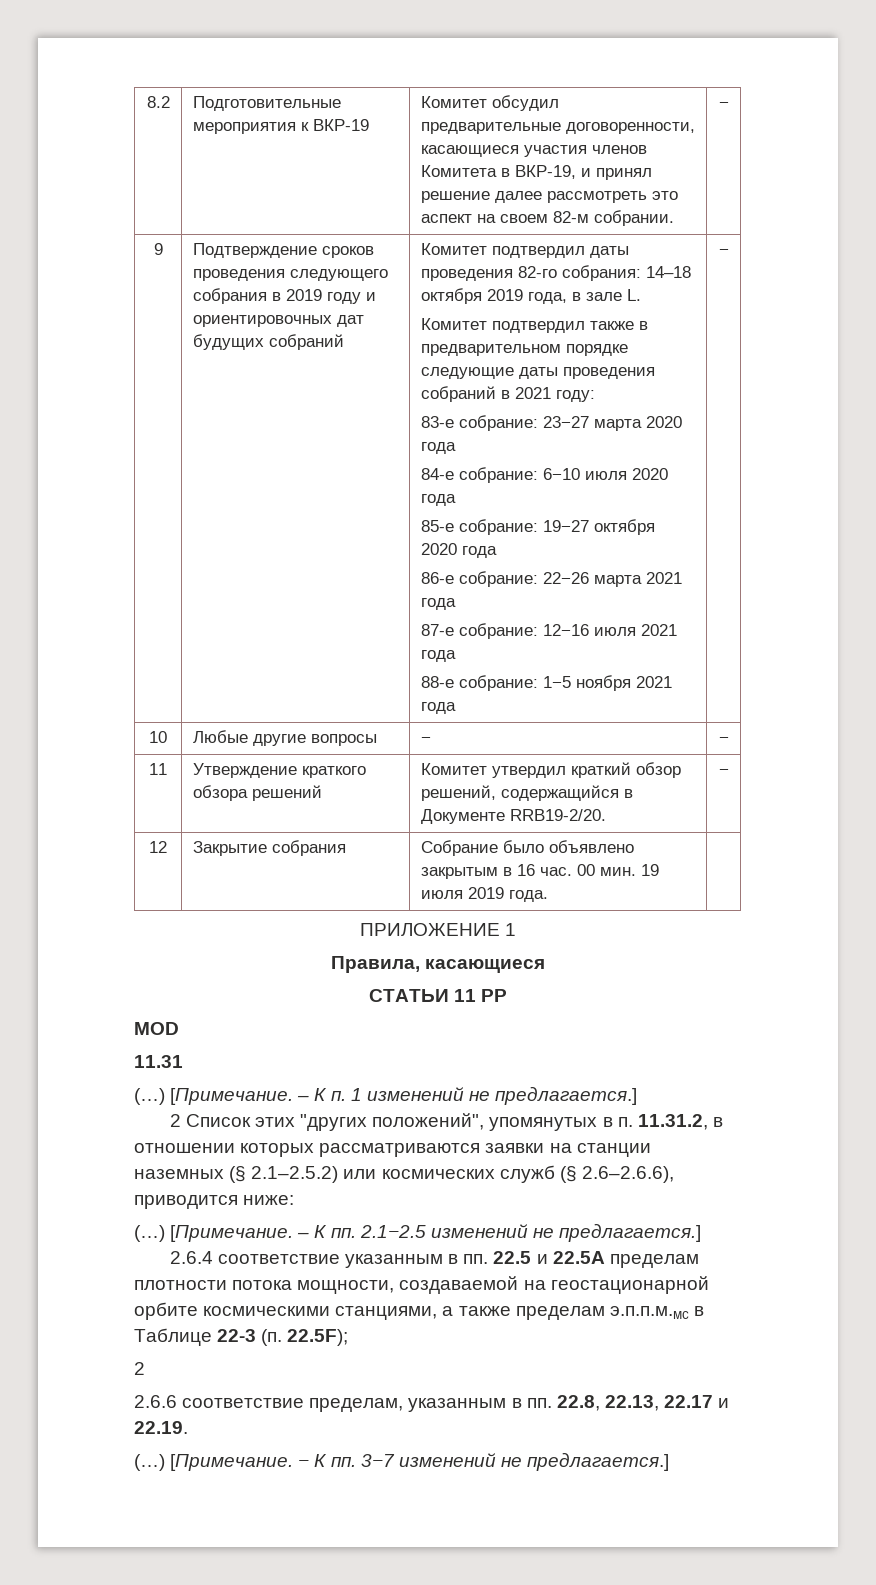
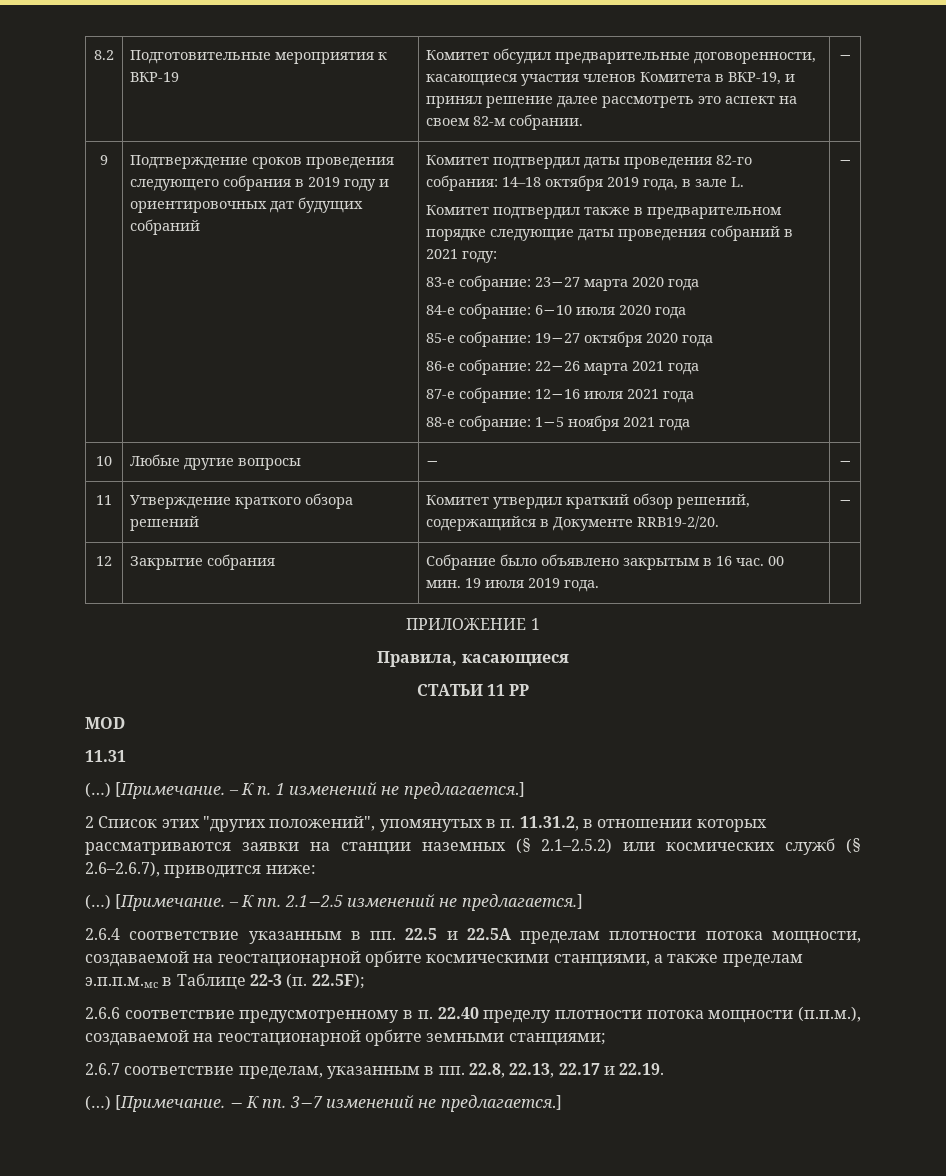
- 2 Список этих "других положений", упомянутых в п. 11.31.2, в отношении которых рассматриваются заявки на станции наземных (§ 2.1–2.5.2) или космических служб (§ 2.6–2.6.6), приводится ниже:
+ 2 Список этих "других положений", упомянутых в п. 11.31.2, в отношении которых рассматриваются заявки на станции наземных (§ 2.1–2.5.2) или космических служб (§ 2.6–2.6.7), приводится ниже:
  2.6.4 соответствие указанным в пп. 22.5 и 22.5A пределам плотности потока мощности, создаваемой на геостационарной орбите космическими станциями, а также пределам э.п.п.м.мс в Таблице 22-3 (п. 22.5F);
- 2
- 2.6.6 соответствие пределам, указанным в пп. 22.8, 22.13, 22.17 и 22.19.
+ 2.6.6 соответствие предусмотренному в п. 22.40 пределу плотности потока мощности (п.п.м.), создаваемой на геостационарной орбите земными станциями;
+ 2.6.7 соответствие пределам, указанным в пп. 22.8, 22.13, 22.17 и 22.19.

